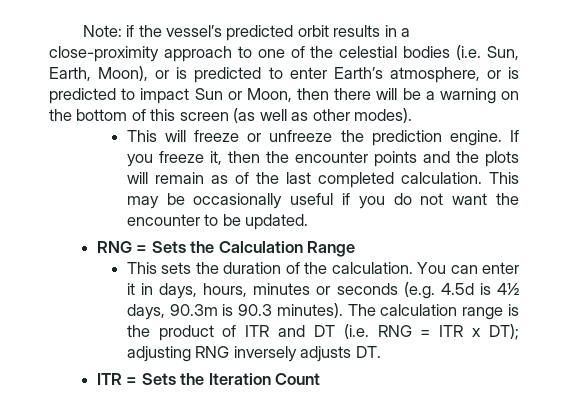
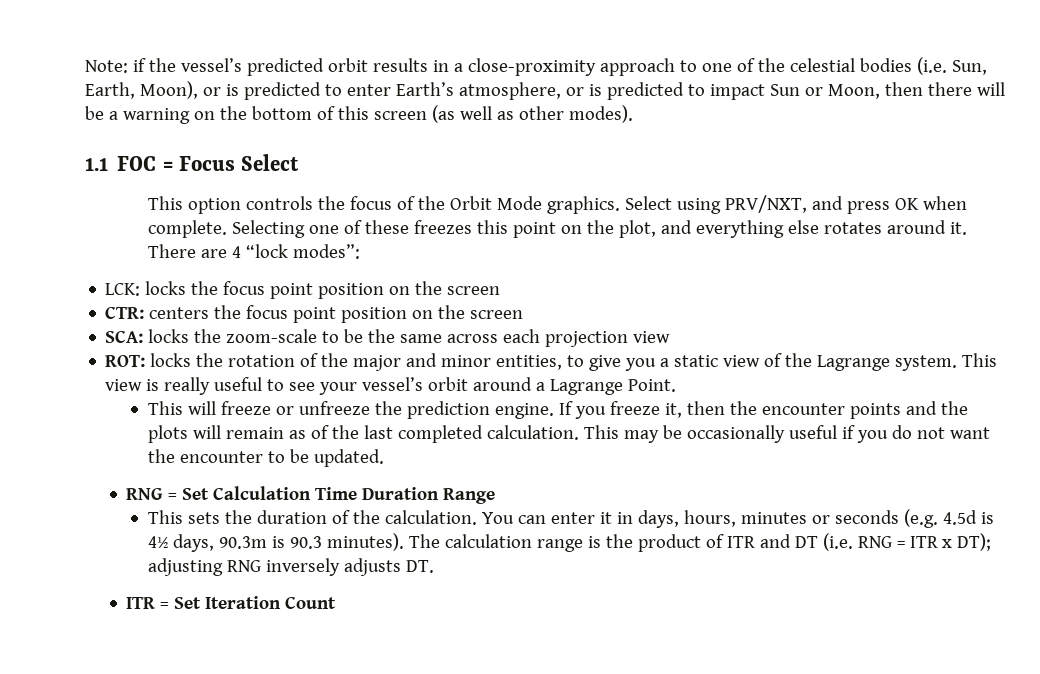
+ 1.1 FOC = Focus Select
+ This option controls the focus of the Orbit Mode graphics. Select using PRV/NXT, and press OK when complete. Selecting one of these freezes this point on the plot, and everything else rotates around it. There are 4 “lock modes”:
+ LCK: locks the focus point position on the screen
+ CTR: centers the focus point position on the screen
+ SCA: locks the zoom-scale to be the same across each projection view
+ ROT: locks the rotation of the major and minor entities, to give you a static view of the Lagrange system. This view is really useful to see your vessel’s orbit around a Lagrange Point.
- RNG = Sets the Calculation Range
+ RNG = Set Calculation Time Duration Range
- ITR = Sets the Iteration Count
+ ITR = Set Iteration Count

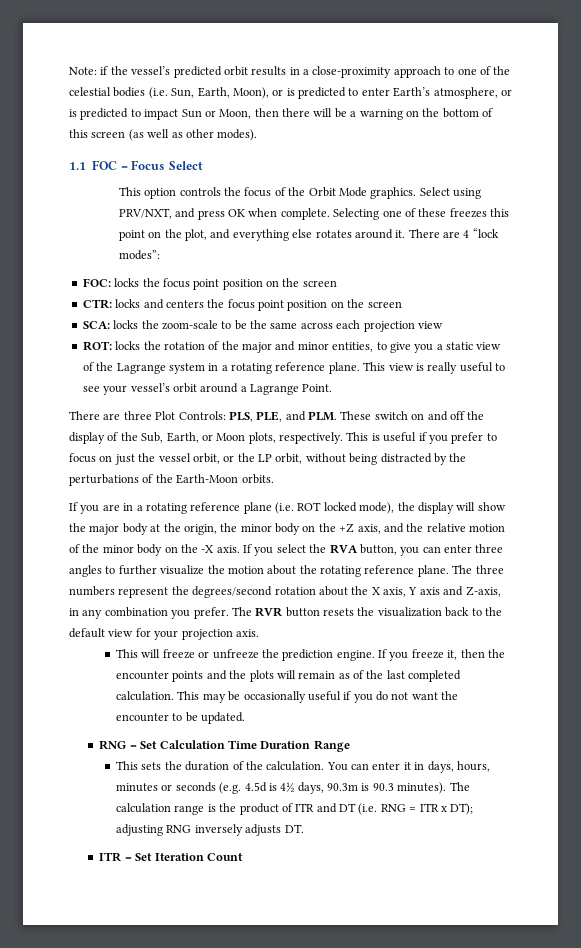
- LCK: locks the focus point position on the screen
+ FOC: locks the focus point position on the screen
- CTR: centers the focus point position on the screen
+ CTR: locks and centers the focus point position on the screen
- ROT: locks the rotation of the major and minor entities, to give you a static view of the Lagrange system.
+ ROT: locks the rotation of the major and minor entities, to give you a static view of the Lagrange system in a rotating reference plane.
+ There are three Plot Controls: PLS, PLE, and PLM. These switch on and off the display of the Sub, Earth, or Moon plots, respectively. This is useful if you prefer to focus on just the vessel orbit, or the LP orbit, without being distracted by the perturbations of the Earth-Moon orbits.
+ If you are in a rotating reference plane (i.e. ROT locked mode), the display will show the major body at the origin, the minor body on the +Z axis, and the relative motion of the minor body on the -X axis. If you select the RVA button, you can enter three angles to further visualize the motion about the rotating reference plane. The three numbers represent the degrees/second rotation about the X axis, Y axis and Z-axis, in any combination you prefer. The RVR button resets the visualization back to the default view for your projection axis.

